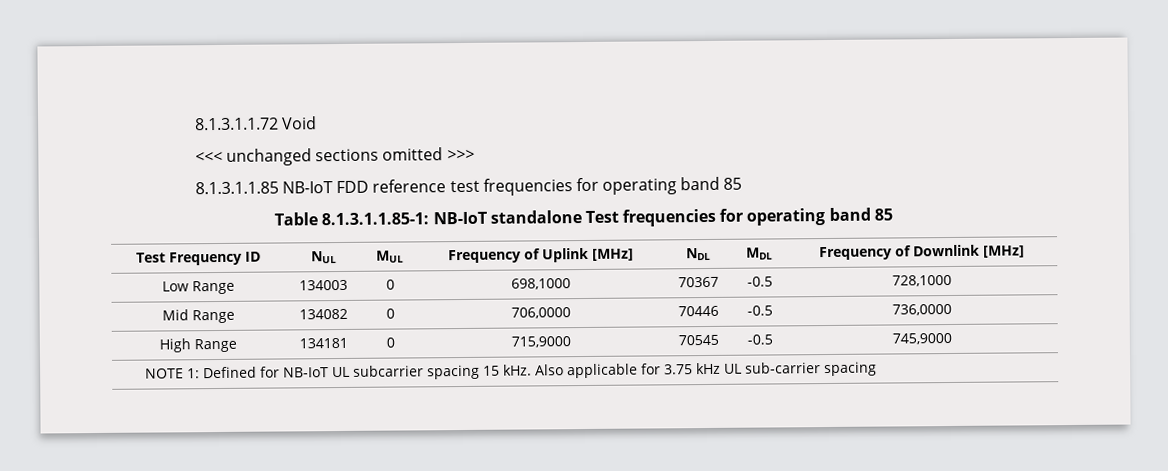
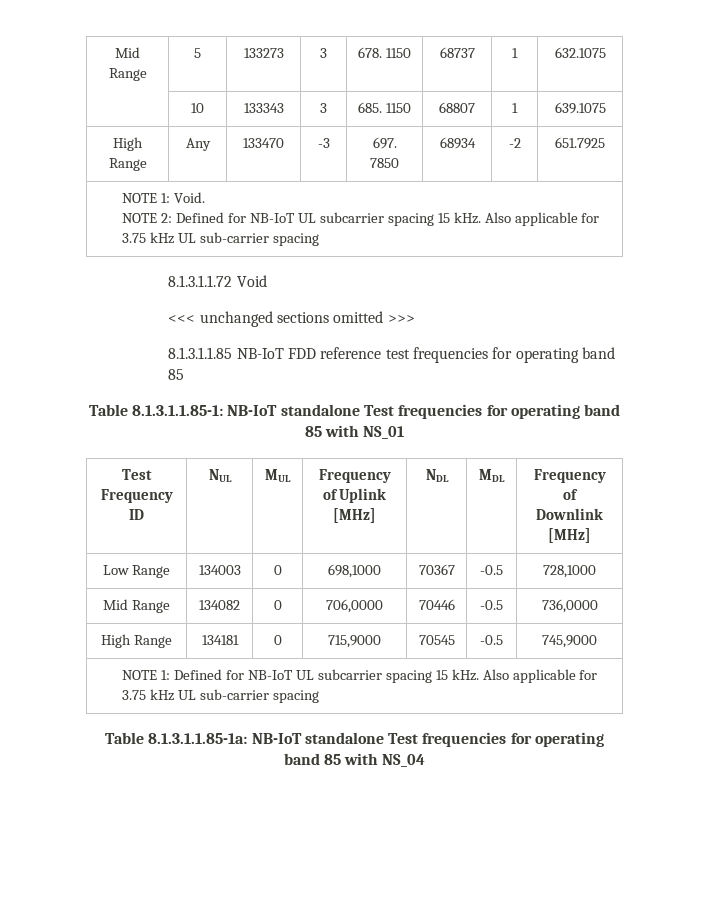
+ Mid Range | 5 | 133273 | 3 | 678. 1150 | 68737 | 1 | 632.1075
+ | 10 | 133343 | 3 | 685. 1150 | 68807 | 1 | 639.1075
+ High Range | Any | 133470 | -3 | 697. 7850 | 68934 | -2 | 651.7925
+ NOTE 1: Void.
+ NOTE 2: Defined for NB-IoT UL subcarrier spacing 15 kHz. Also applicable for 3.75 kHz UL sub-carrier spacing
- Table 8.1.3.1.1.85-1: NB-IoT standalone Test frequencies for operating band 85
+ Table 8.1.3.1.1.85-1: NB-IoT standalone Test frequencies for operating band 85 with NS_01
+ Table 8.1.3.1.1.85-1a: NB-IoT standalone Test frequencies for operating band 85 with NS_04

